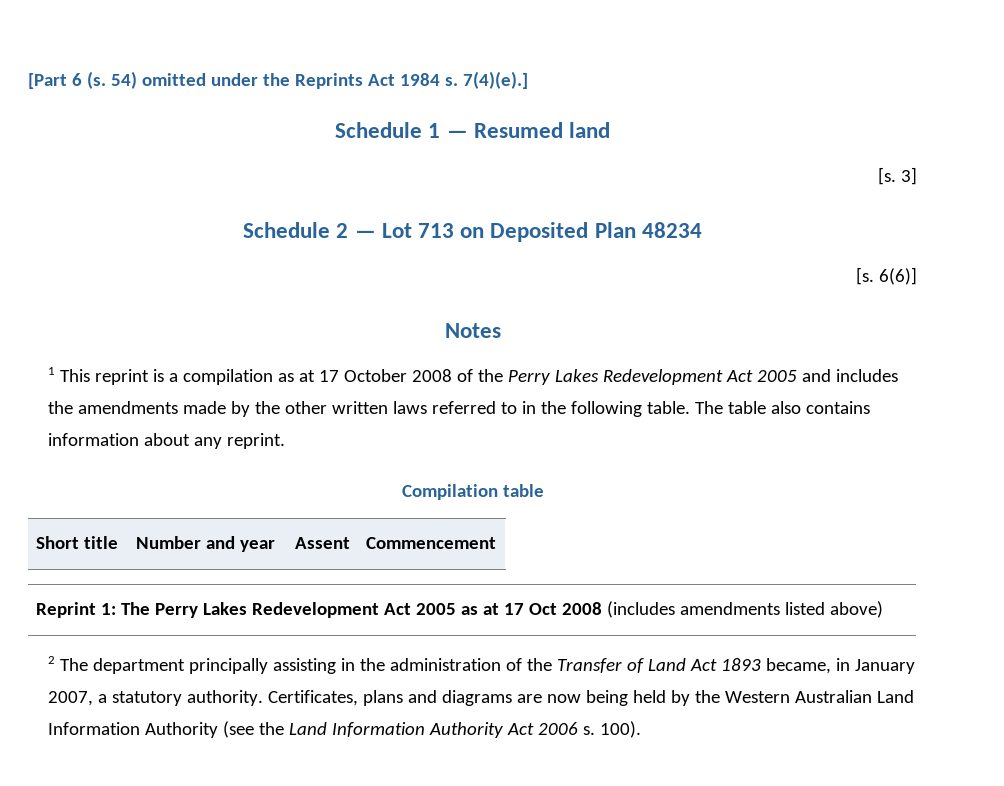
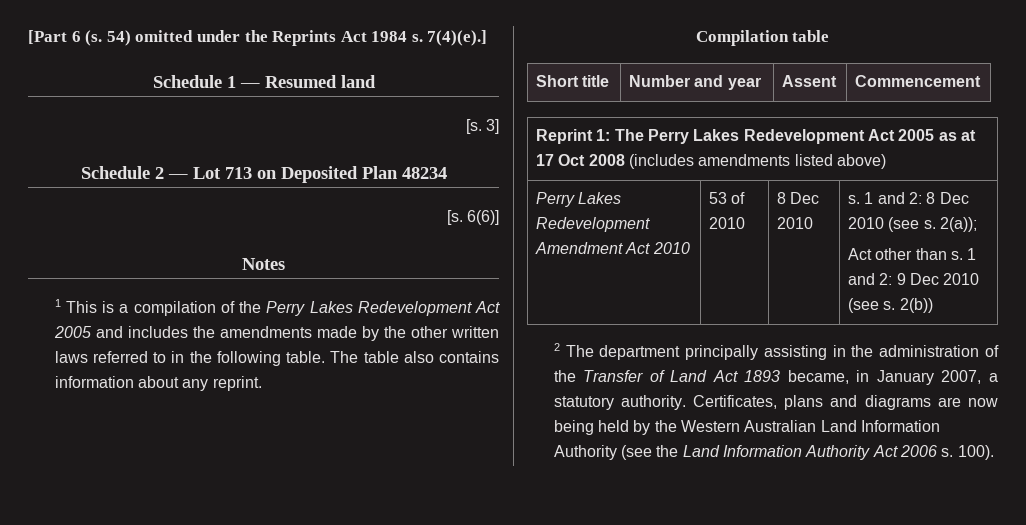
- 1 This reprint is a compilation as at 17 October 2008 of the Perry Lakes Redevelopment Act 2005 and includes the amendments made by the other written laws referred to in the following table.
+ 1 This is a compilation of the Perry Lakes Redevelopment Act 2005 and includes the amendments made by the other written laws referred to in the following table.
+ Perry Lakes Redevelopment Amendment Act 2010 | 53 of 2010 | 8 Dec 2010 | s. 1 and 2: 8 Dec 2010 (see s. 2(a));
+ Act other than s. 1 and 2: 9 Dec 2010 (see s. 2(b))

